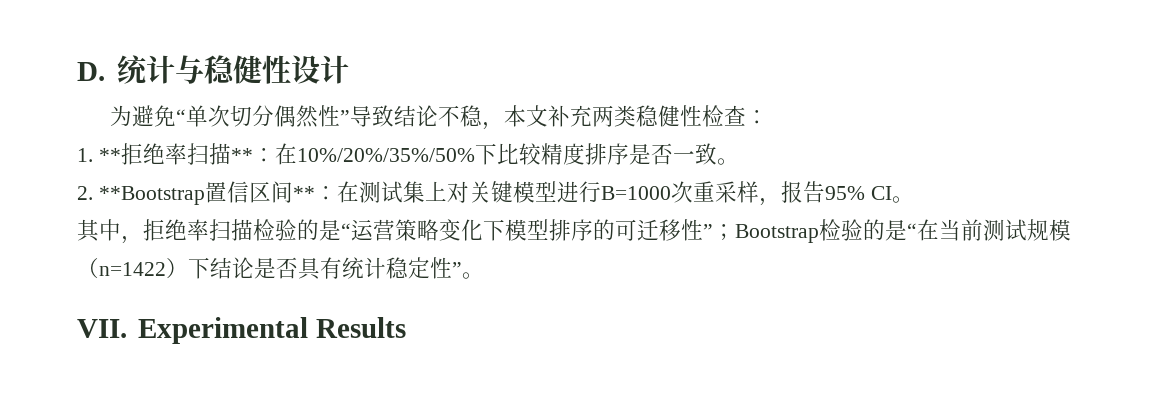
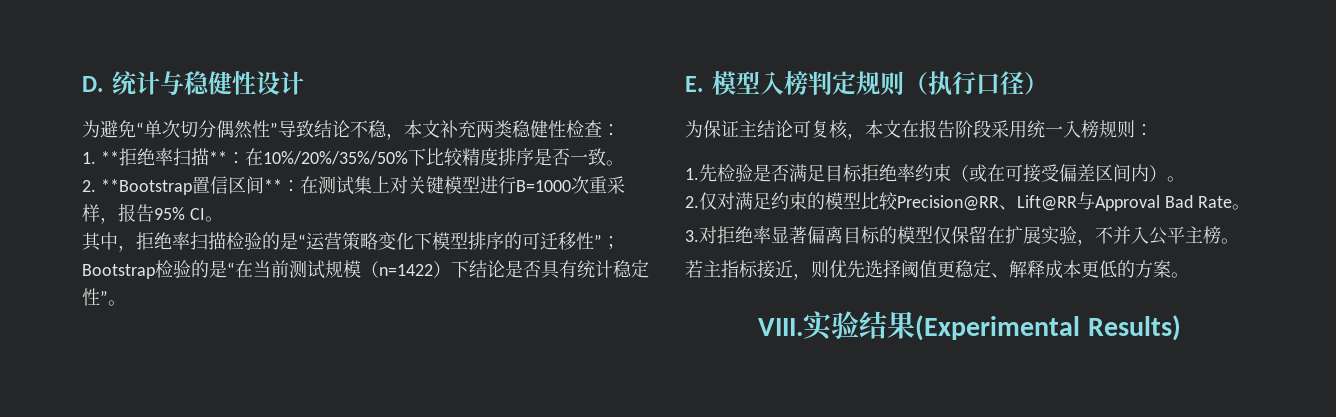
- VII. Experimental Results
+ E.模型入榜判定规则（执行口径）
+ 为保证主结论可复核，本文在报告阶段采用统一入榜规则：
+ 1.先检验是否满足目标拒绝率约束（或在可接受偏差区间内）。
+ 2.仅对满足约束的模型比较Precision@RR、Lift@RR与Approval Bad Rate。
+ 3.对拒绝率显著偏离目标的模型仅保留在扩展实验，不并入公平主榜。
+ 若主指标接近，则优先选择阈值更稳定、解释成本更低的方案。
+ VIII.实验结果(Experimental Results)

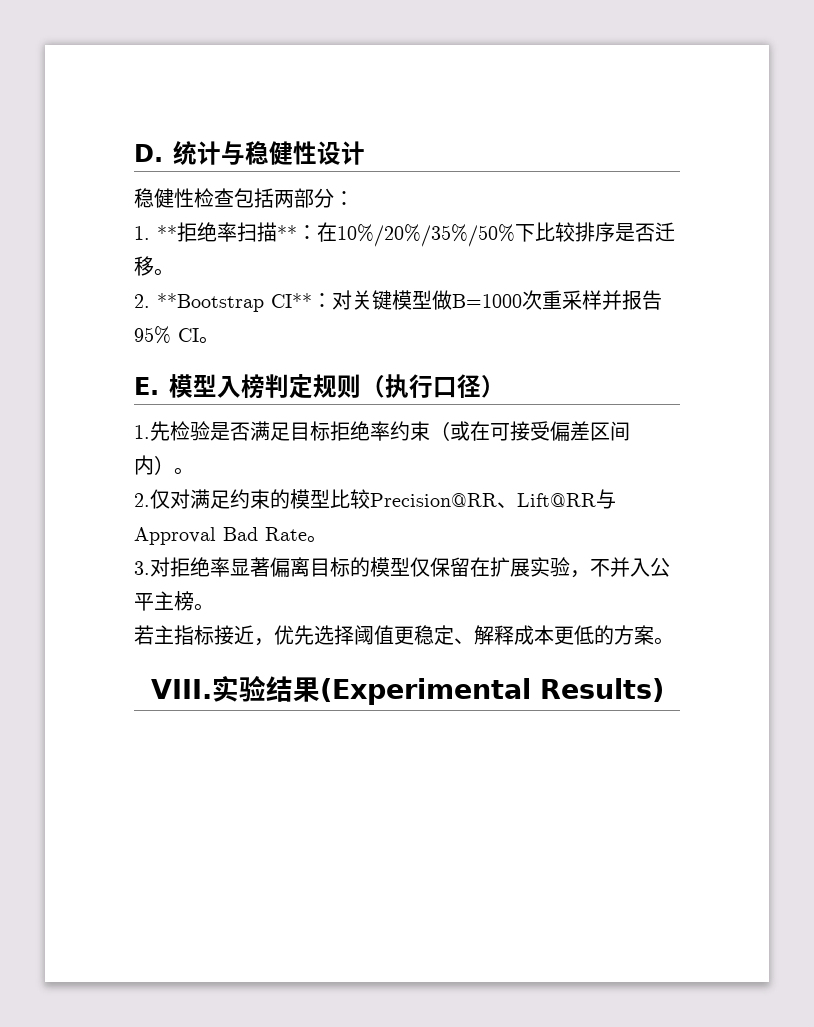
- 为避免“单次切分偶然性”导致结论不稳，本文补充两类稳健性检查：
+ 稳健性检查包括两部分：
- 1. **拒绝率扫描**：在10%/20%/35%/50%下比较精度排序是否一致。
+ 1. **拒绝率扫描**：在10%/20%/35%/50%下比较排序是否迁移。
- 2. **Bootstrap置信区间**：在测试集上对关键模型进行B=1000次重采样，报告95% CI。
+ 2. **Bootstrap CI**：对关键模型做B=1000次重采样并报告95% CI。
- 其中，拒绝率扫描检验的是“运营策略变化下模型排序的可迁移性”；Bootstrap检验的是“在当前测试规模（n=1422）下结论是否具有统计稳定性”。
- 为保证主结论可复核，本文在报告阶段采用统一入榜规则：
- 若主指标接近，则优先选择阈值更稳定、解释成本更低的方案。
+ 若主指标接近，优先选择阈值更稳定、解释成本更低的方案。

